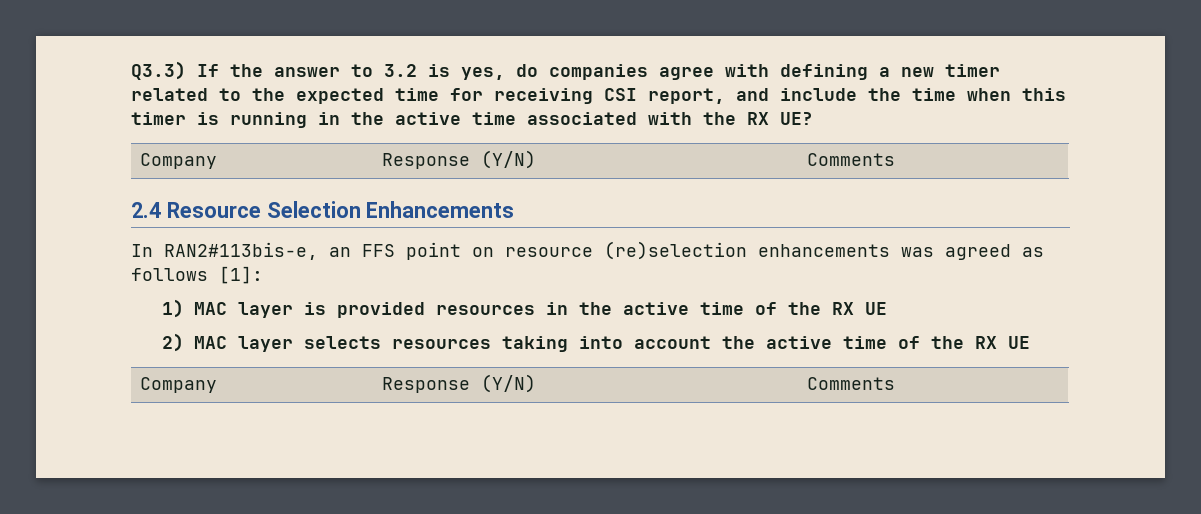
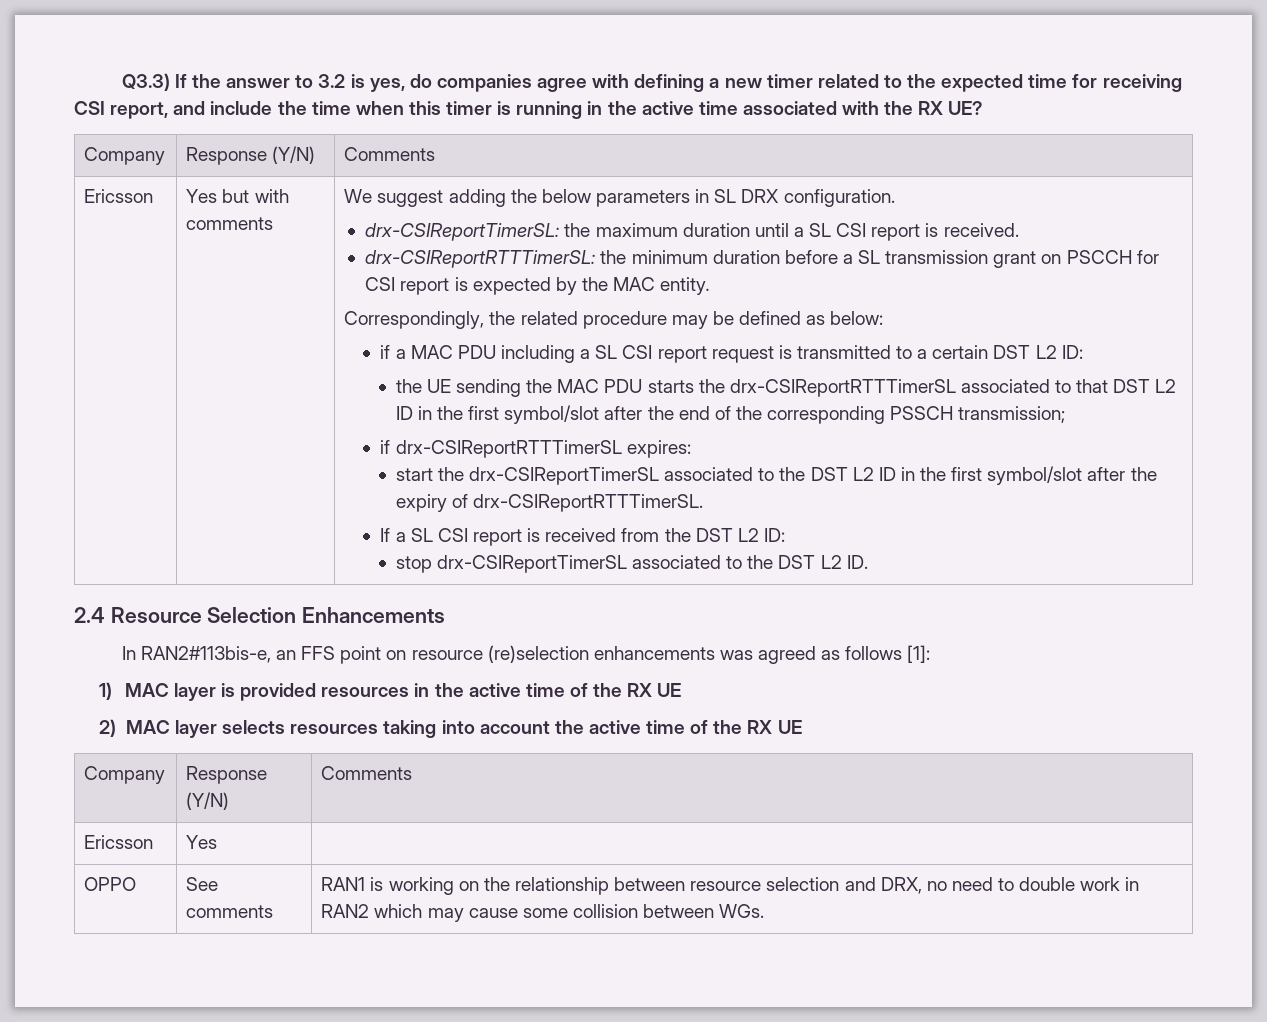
+ Ericsson | Yes but with comments | We suggest adding the below parameters in SL DRX configuration.
+ drx-CSIReportTimerSL: the maximum duration until a SL CSI report is received.
+ drx-CSIReportRTTTimerSL: the minimum duration before a SL transmission grant on PSCCH for CSI report is expected by the MAC entity.
+ Correspondingly, the related procedure may be defined as below:
+ if a MAC PDU including a SL CSI report request is transmitted to a certain DST L2 ID:
+ the UE sending the MAC PDU starts the drx-CSIReportRTTTimerSL associated to that DST L2 ID in the first symbol/slot after the end of the corresponding PSSCH transmission;
+ if drx-CSIReportRTTTimerSL expires:
+ start the drx-CSIReportTimerSL associated to the DST L2 ID in the first symbol/slot after the expiry of drx-CSIReportRTTTimerSL.
+ If a SL CSI report is received from the DST L2 ID:
+ stop drx-CSIReportTimerSL associated to the DST L2 ID.
+ Ericsson | Yes |
+ OPPO | See comments | RAN1 is working on the relationship between resource selection and DRX, no need to double work in RAN2 which may cause some collision between WGs.

